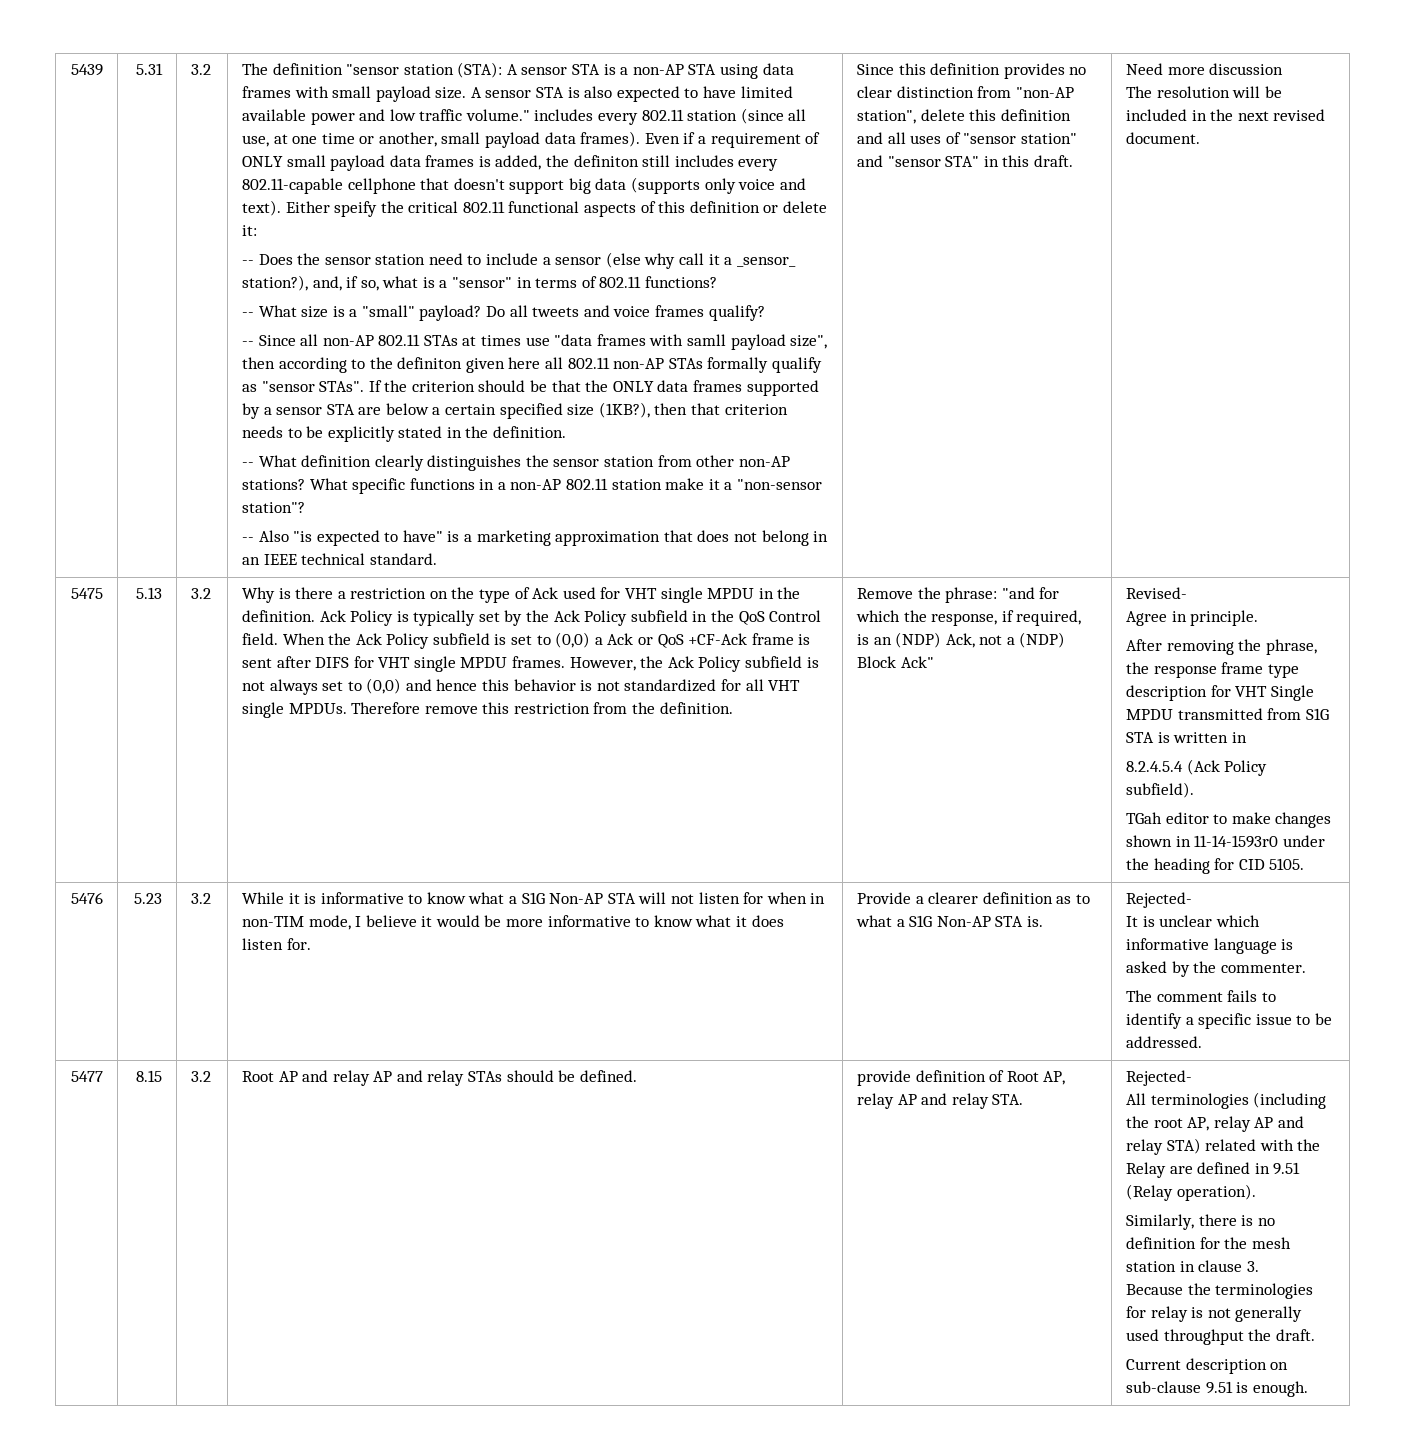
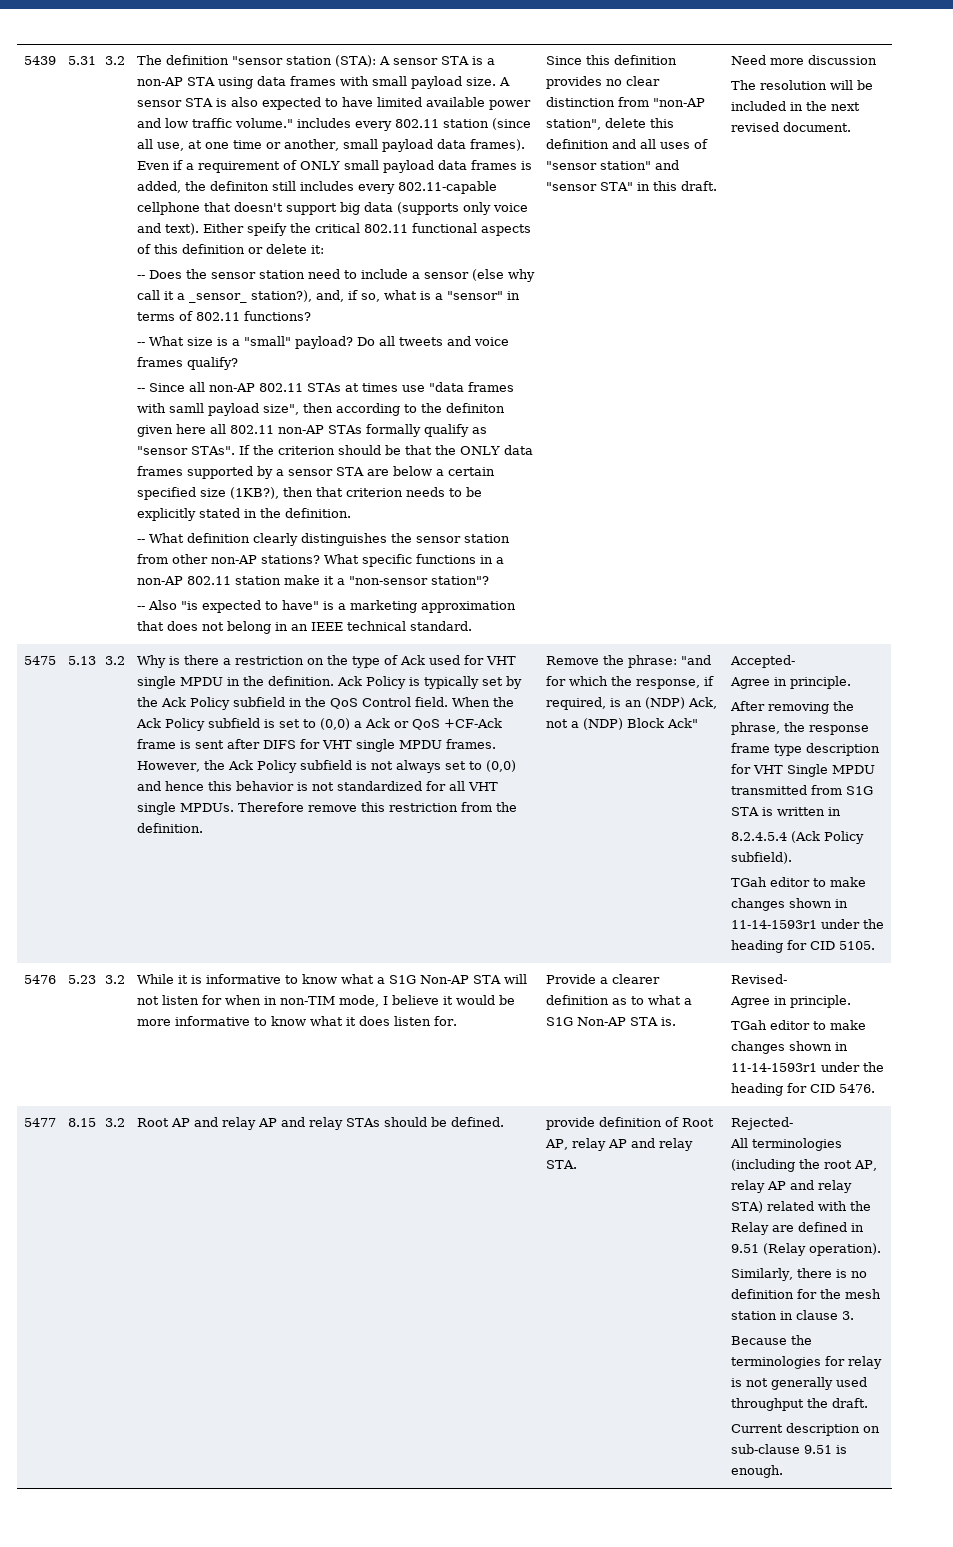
- Revised-
+ Accepted-
- TGah editor to make changes shown in 11-14-1593r0 under the heading for CID 5105.
+ TGah editor to make changes shown in 11-14-1593r1 under the heading for CID 5105.
- Provide a clearer definition as to what a S1G Non-AP STA is. | Rejected-
- It is unclear which informative language is asked by the commenter.
- The comment fails to identify a specific issue to be addressed.
+ Provide a clearer definition as to what a S1G Non-AP STA is. | Revised-
+ Agree in principle.
+ TGah editor to make changes shown in 11-14-1593r1 under the heading for CID 5476.

